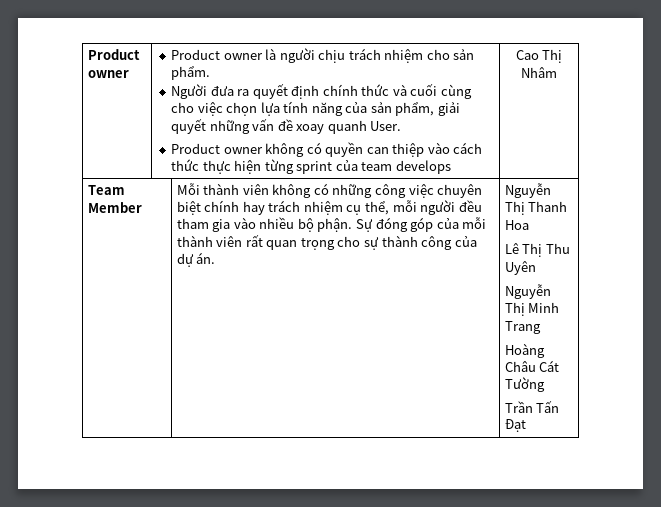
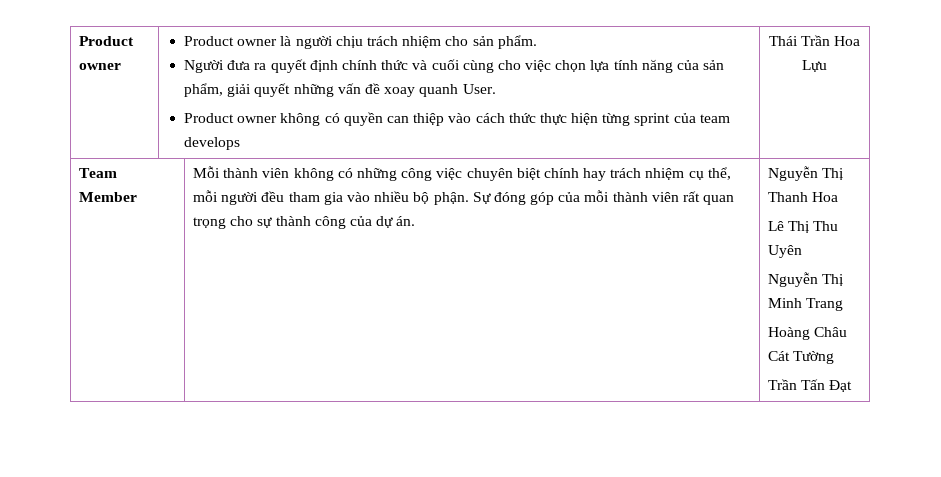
- Cao Thị Nhâm
+ Thái Trần Hoa Lựu

